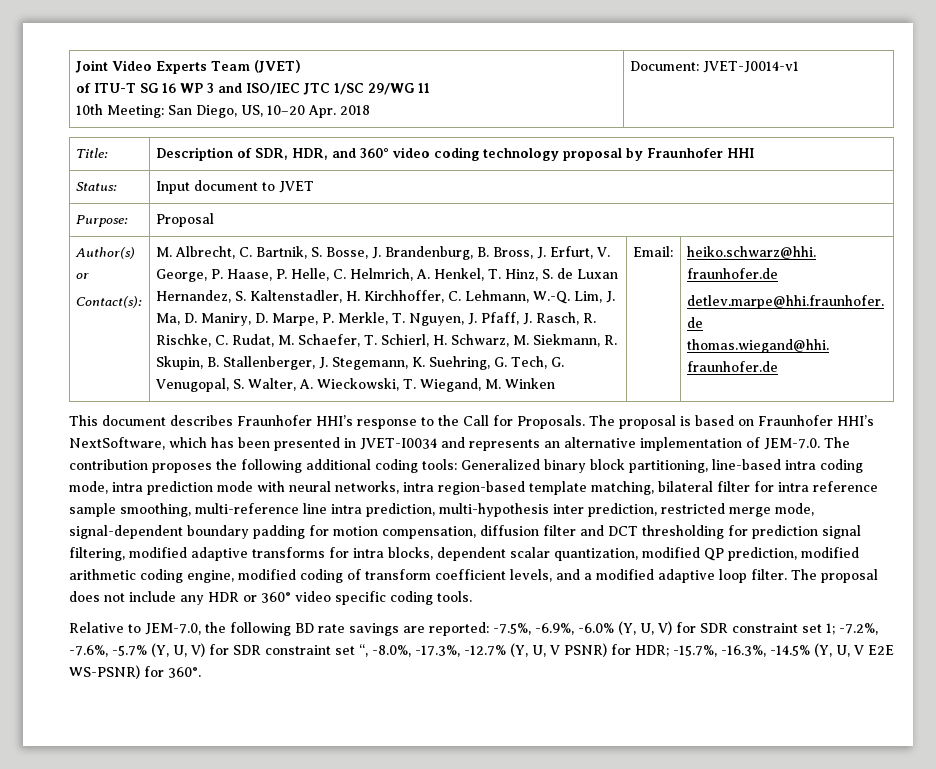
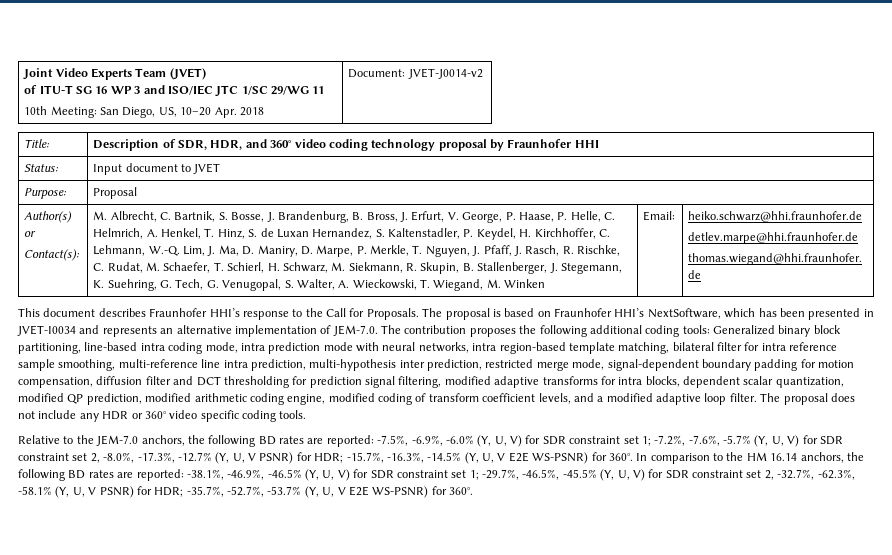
  Joint Video Experts Team (JVET)
  of ITU-T SG 16 WP 3 and ISO/IEC JTC 1/SC 29/WG 11
- 10th Meeting: San Diego, US, 10–20 Apr. 2018 | Document: JVET-J0014-v1
+ 10th Meeting: San Diego, US, 10–20 Apr. 2018 | Document: JVET-J0014-v2
- M. Albrecht, C. Bartnik, S. Bosse, J. Brandenburg, B. Bross, J. Erfurt, V. George, P. Haase, P. Helle, C. Helmrich, A. Henkel, T. Hinz, S. de Luxan Hernandez, S. Kaltenstadler, H. Kirchhoffer, C. Lehmann, W.-Q. Lim, J. Ma, D. Maniry, D. Marpe, P. Merkle, T. Nguyen, J. Pfaff, J. Rasch, R. Rischke, C. Rudat, M. Schaefer, T. Schierl, H. Schwarz, M. Siekmann, R. Skupin, B. Stallenberger, J. Stegemann, K. Suehring, G. Tech, G. Venugopal, S. Walter, A. Wieckowski, T. Wiegand, M. Winken
+ M. Albrecht, C. Bartnik, S. Bosse, J. Brandenburg, B. Bross, J. Erfurt, V. George, P. Haase, P. Helle, C. Helmrich, A. Henkel, T. Hinz, S. de Luxan Hernandez, S. Kaltenstadler, P. Keydel, H. Kirchhoffer, C. Lehmann, W.-Q. Lim, J. Ma, D. Maniry, D. Marpe, P. Merkle, T. Nguyen, J. Pfaff, J. Rasch, R. Rischke, C. Rudat, M. Schaefer, T. Schierl, H. Schwarz, M. Siekmann, R. Skupin, B. Stallenberger, J. Stegemann, K. Suehring, G. Tech, G. Venugopal, S. Walter, A. Wieckowski, T. Wiegand, M. Winken
- Relative to JEM-7.0, the following BD rate savings are reported: -7.5%, -6.9%, -6.0% (Y, U, V) for SDR constraint set 1; -7.2%, -7.6%, -5.7% (Y, U, V) for SDR constraint set “, -8.0%, -17.3%, -12.7% (Y, U, V PSNR) for HDR; -15.7%, -16.3%, -14.5% (Y, U, V E2E WS-PSNR) for 360°.
+ Relative to the JEM-7.0 anchors, the following BD rates are reported: -7.5%, -6.9%, -6.0% (Y, U, V) for SDR constraint set 1; -7.2%, -7.6%, -5.7% (Y, U, V) for SDR constraint set 2, -8.0%, -17.3%, -12.7% (Y, U, V PSNR) for HDR; -15.7%, -16.3%, -14.5% (Y, U, V E2E WS-PSNR) for 360°.
+ In comparison to the HM 16.14 anchors, the following BD rates are reported: -38.1%, -46.9%, -46.5% (Y, U, V) for SDR constraint set 1; -29.7%, -46.5%, -45.5% (Y, U, V) for SDR constraint set 2, -32.7%, -62.3%, -58.1% (Y, U, V PSNR) for HDR; -35.7%, -52.7%, -53.7% (Y, U, V E2E WS-PSNR) for 360°.

